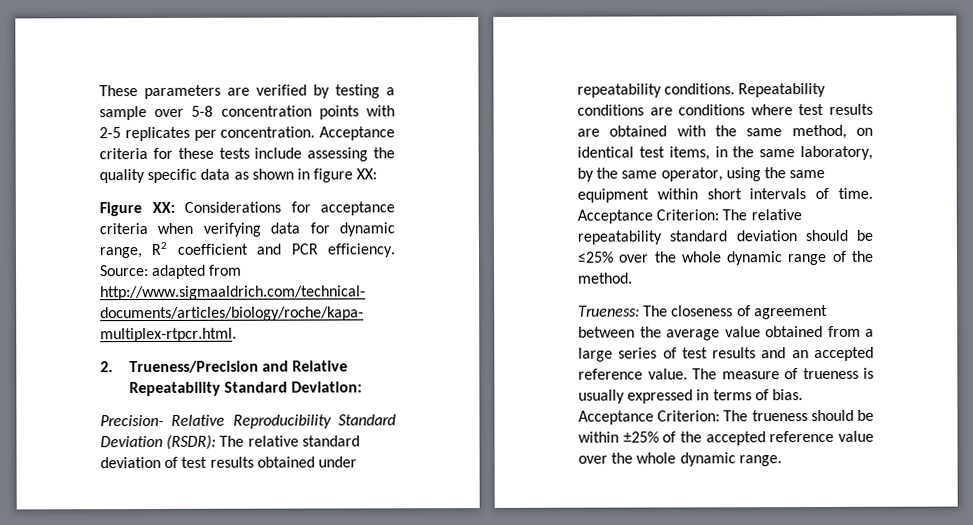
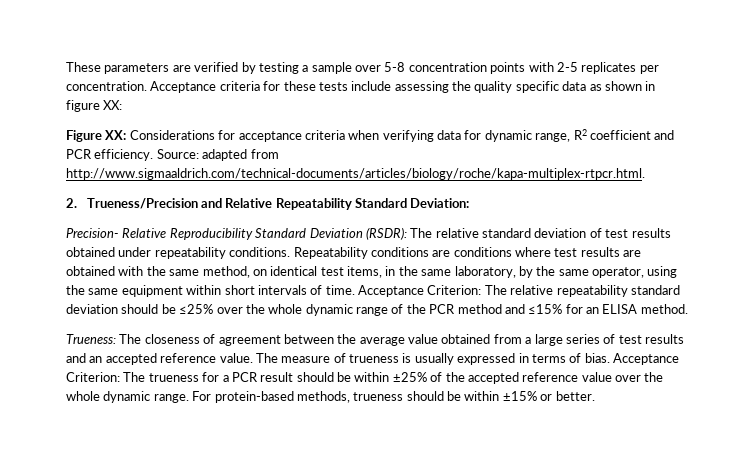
- Acceptance Criterion: The relative repeatability standard deviation should be ≤25% over the whole dynamic range of the method.
+ Acceptance Criterion: The relative repeatability standard deviation should be ≤25% over the whole dynamic range of the PCR method and ≤15% for an ELISA method.
- Acceptance Criterion: The trueness should be within ±25% of the accepted reference value over the whole dynamic range.
+ Acceptance Criterion: The trueness for a PCR result should be within ±25% of the accepted reference value over the whole dynamic range.
+ For protein-based methods, trueness should be within ±15% or better.

